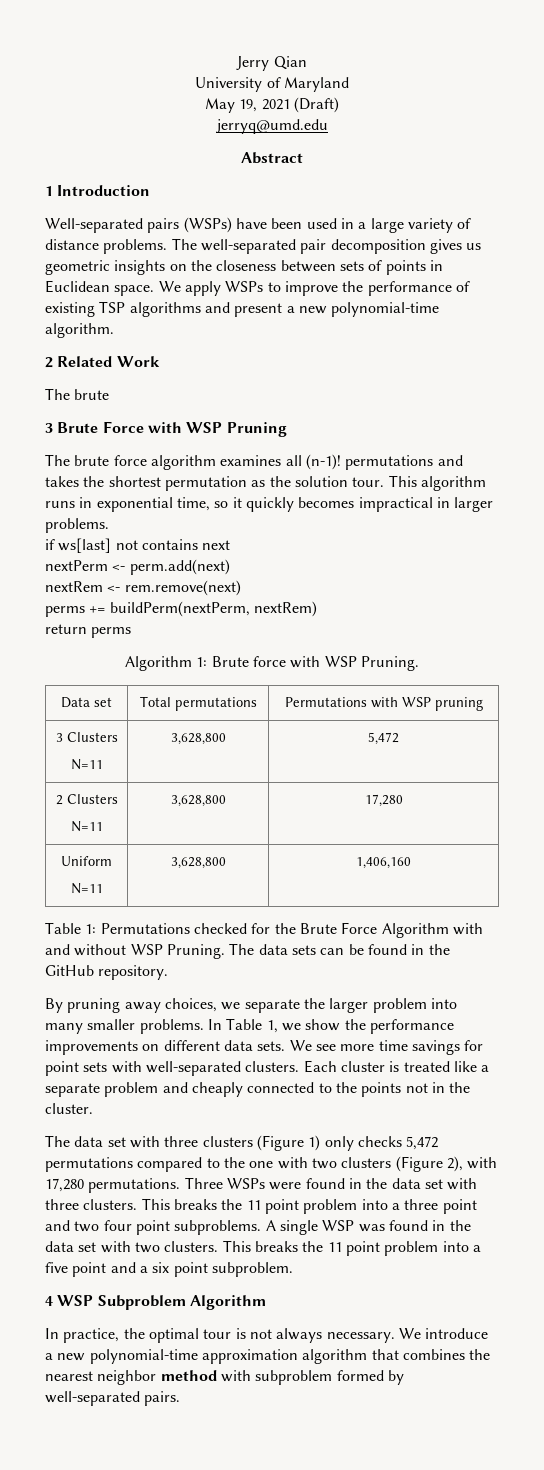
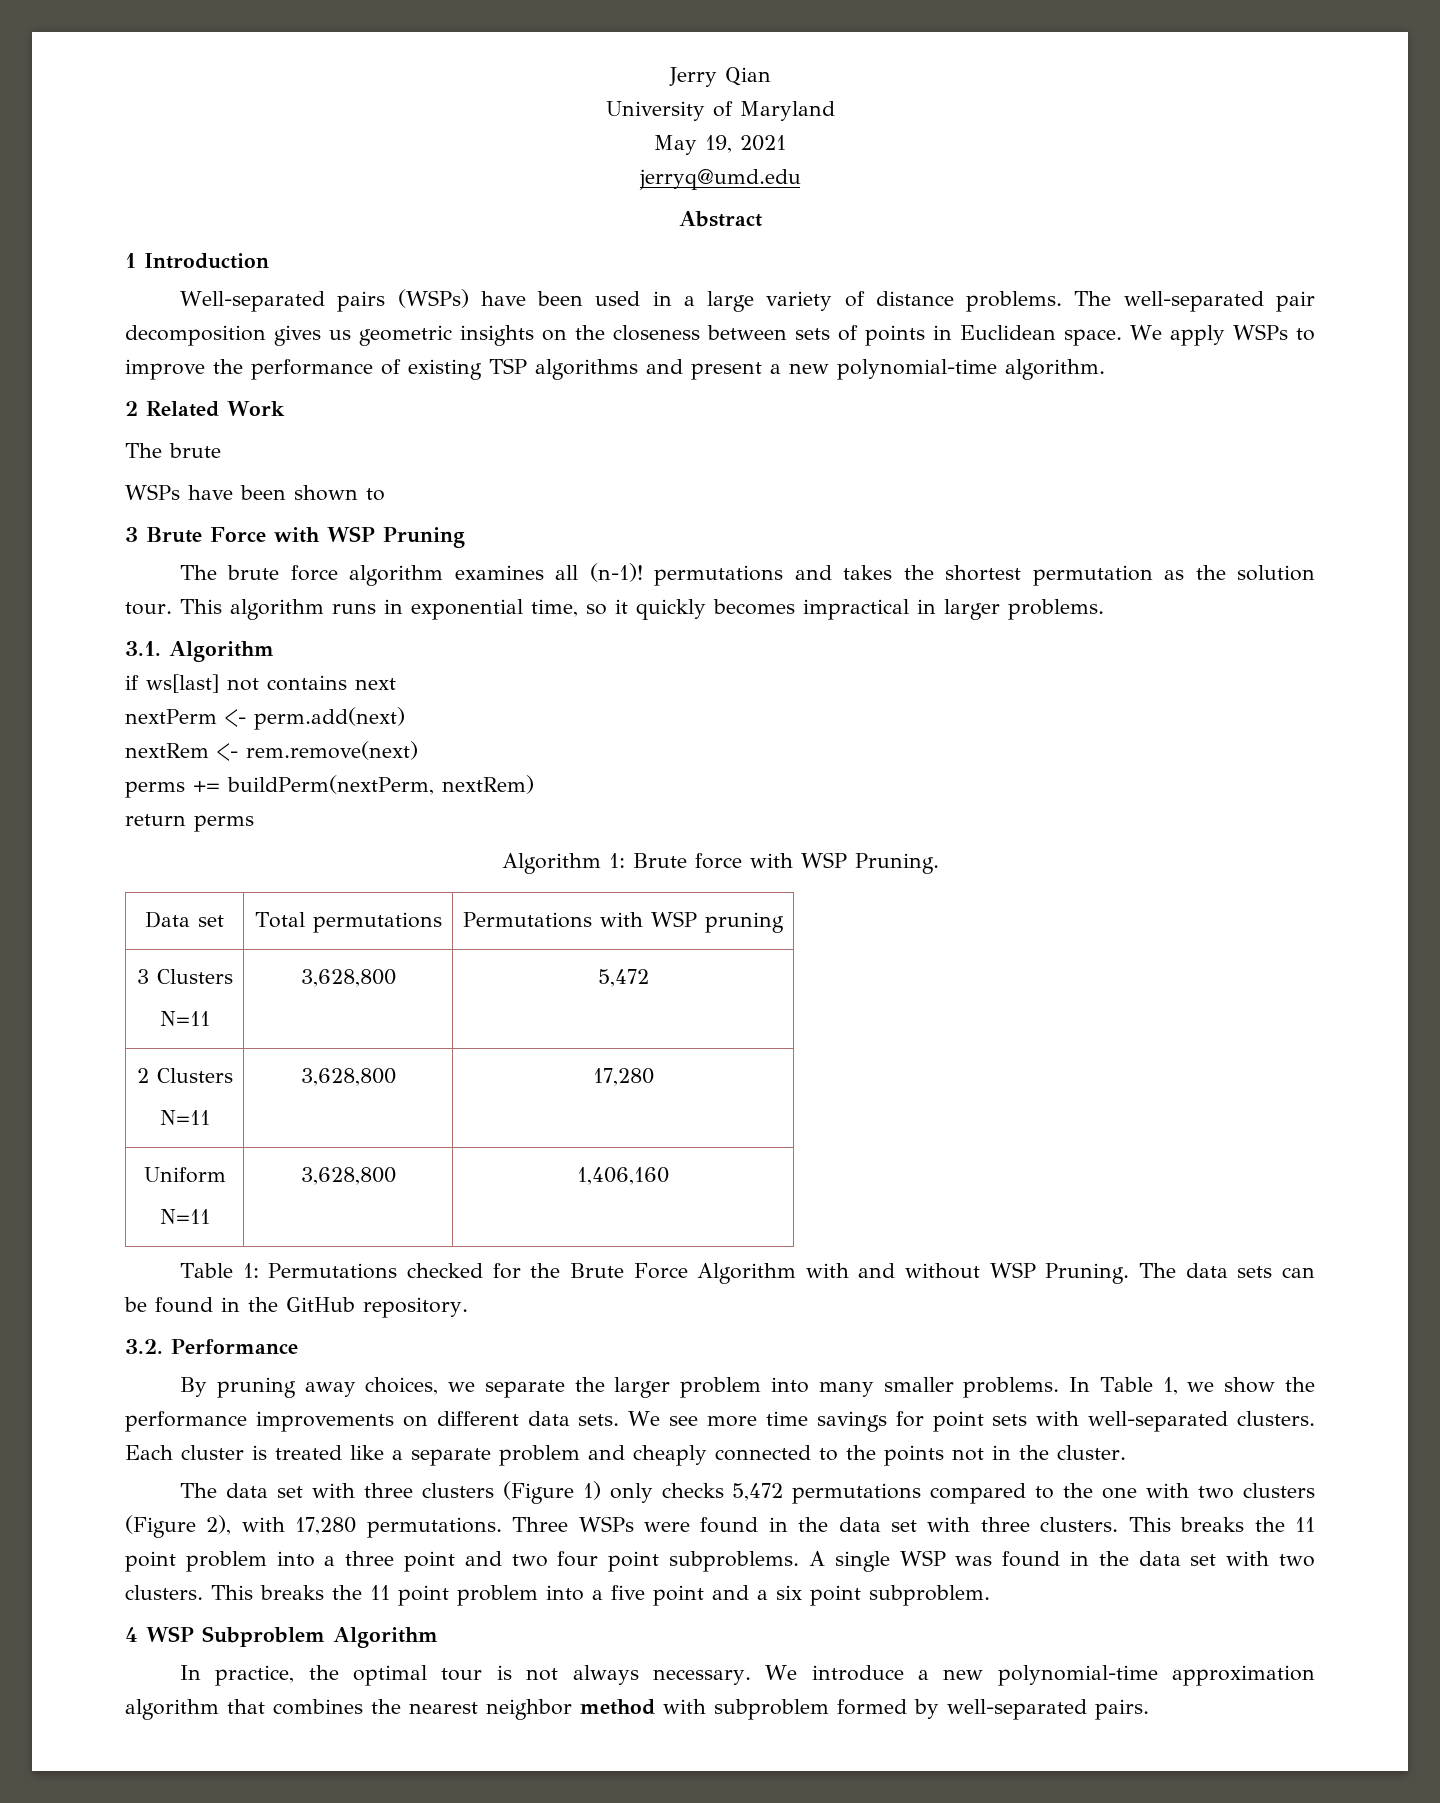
- May 19, 2021 (Draft)
+ May 19, 2021
+ WSPs have been shown to
+ 3.1. Algorithm
+ 3.2. Performance

